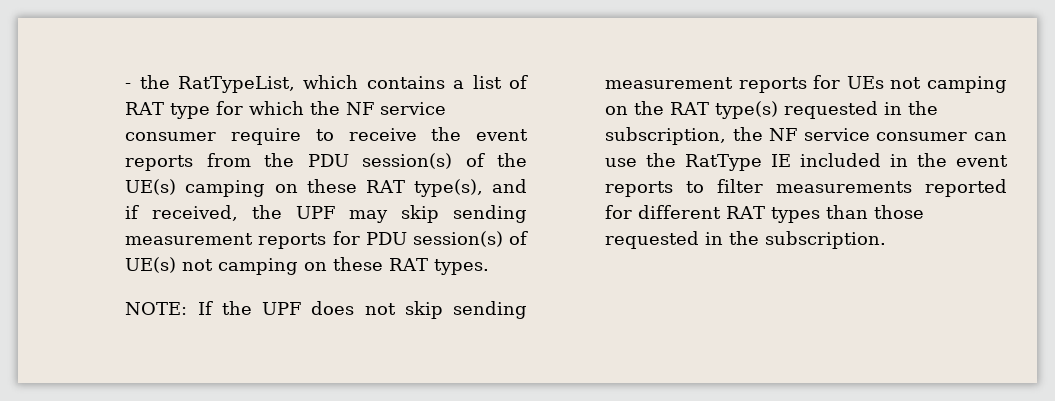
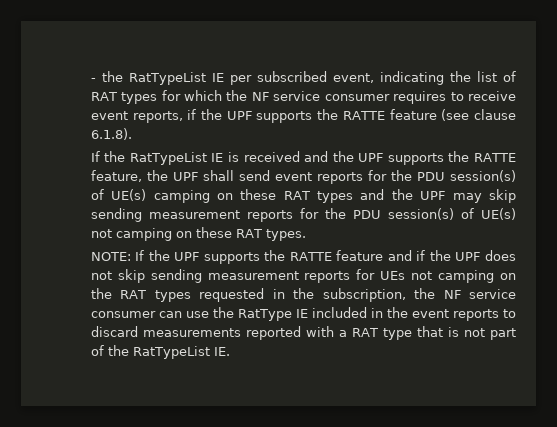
- - the RatTypeList, which contains a list of RAT type for which the NF service consumer require to receive the event reports from the PDU session(s) of the UE(s) camping on these RAT type(s), and if received, the UPF may skip sending measurement reports for PDU session(s) of UE(s) not camping on these RAT types.
+ - the RatTypeList IE per subscribed event, indicating the list of RAT types for which the NF service consumer requires to receive event reports, if the UPF supports the RATTE feature (see clause 6.1.8).
+ If the RatTypeList IE is received and the UPF supports the RATTE feature, the UPF shall send event reports for the PDU session(s) of UE(s) camping on these RAT types and the UPF may skip sending measurement reports for the PDU session(s) of UE(s) not camping on these RAT types.
- NOTE: If the UPF does not skip sending measurement reports for UEs not camping on the RAT type(s) requested in the subscription, the NF service consumer can use the RatType IE included in the event reports to filter measurements reported for different RAT types than those requested in the subscription.
+ NOTE: If the UPF supports the RATTE feature and if the UPF does not skip sending measurement reports for UEs not camping on the RAT types requested in the subscription, the NF service consumer can use the RatType IE included in the event reports to discard measurements reported with a RAT type that is not part of the RatTypeList IE.

